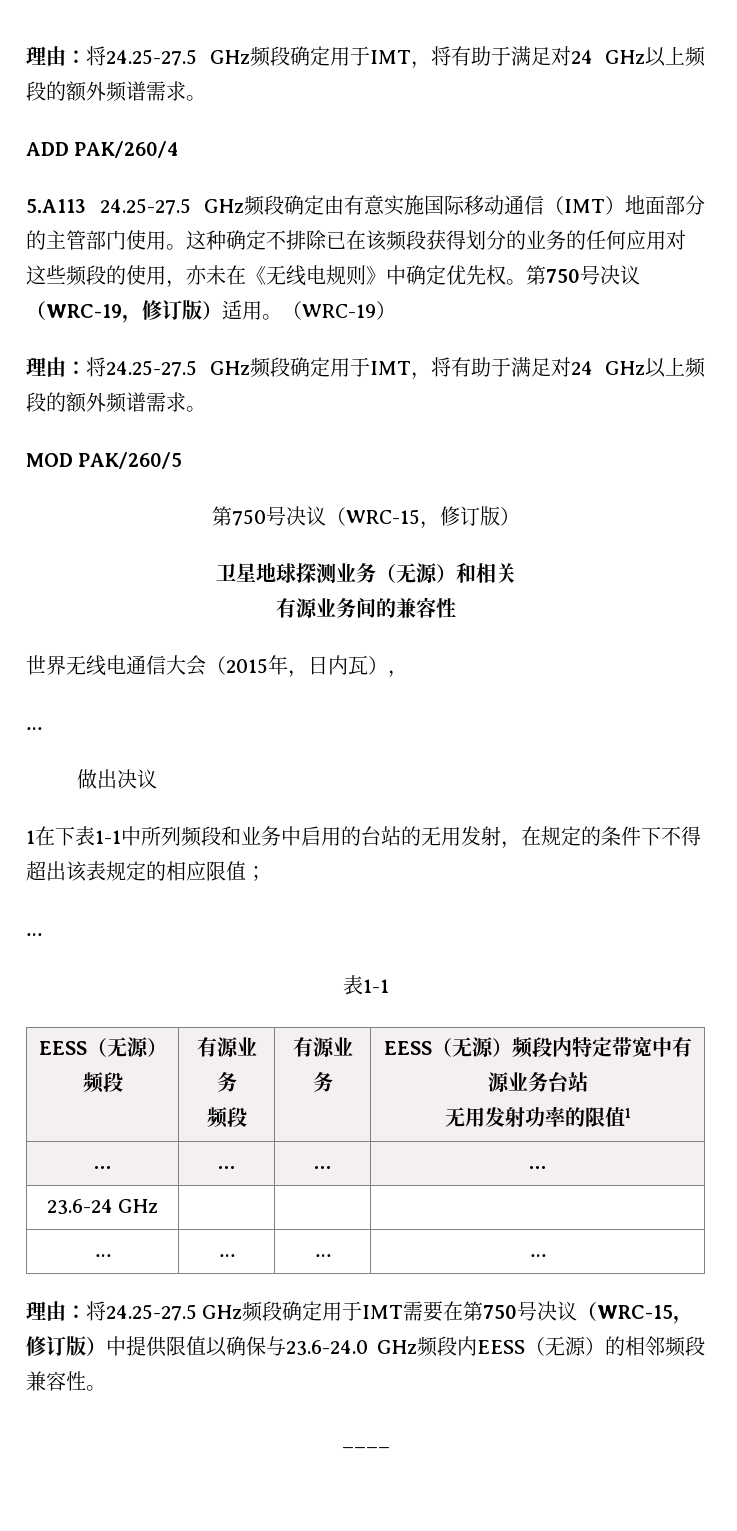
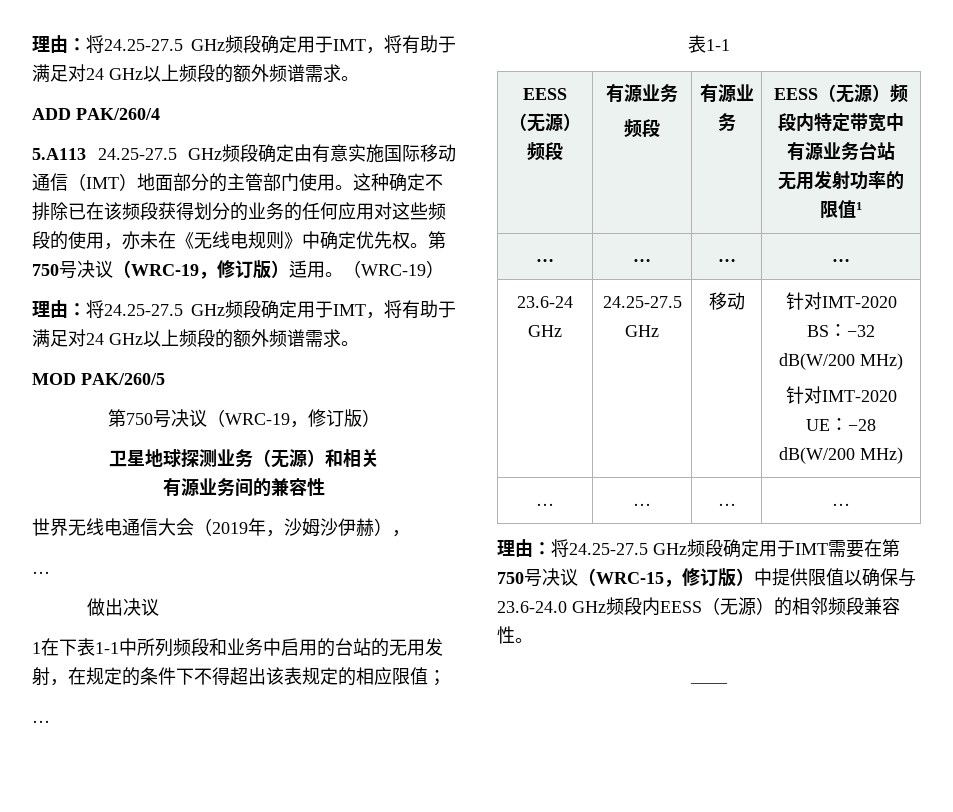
  MOD PAK/260/5
- 第750号决议（WRC-15，修订版）
+ 第750号决议（WRC-19，修订版）
- 世界无线电通信大会（2015年，日内瓦），
+ 世界无线电通信大会（2019年，沙姆沙伊赫），
- 23.6-24 GHz | | |
+ 23.6-24 GHz | 24.25-27.5 GHz | 移动 | 针对IMT-2020 BS：−32 dB(W/200 MHz)
+ 针对IMT-2020 UE：−28 dB(W/200 MHz)

